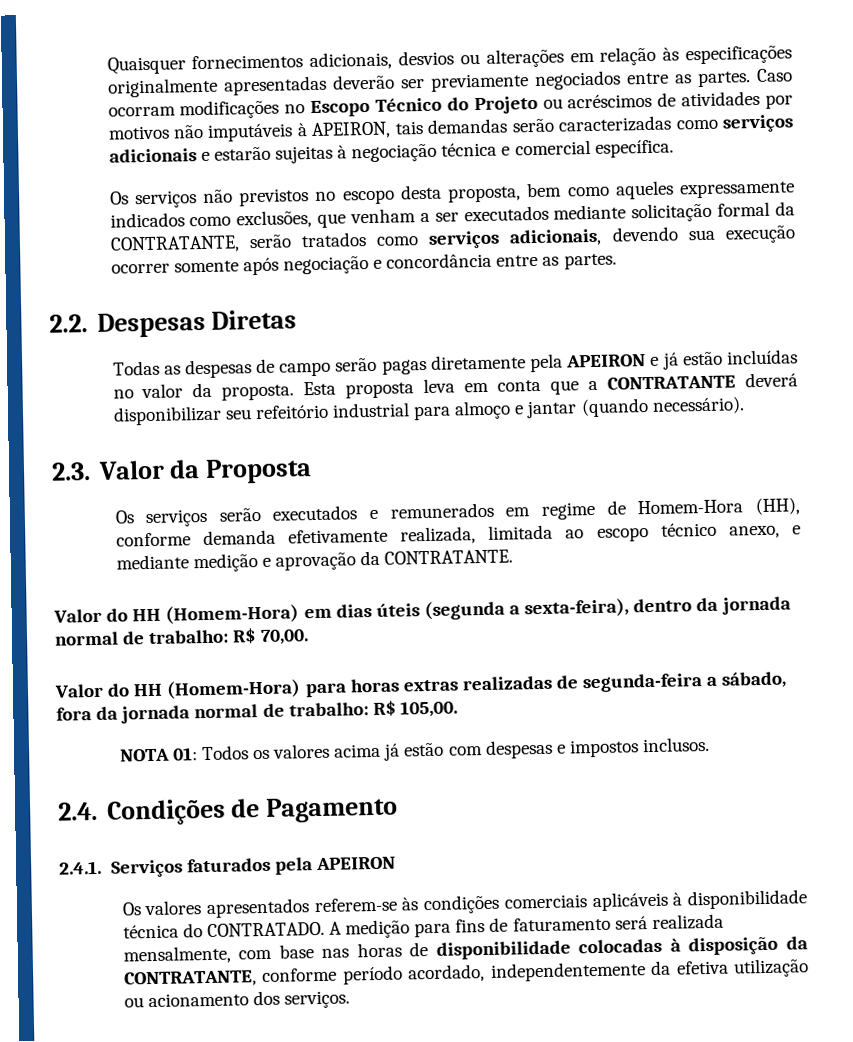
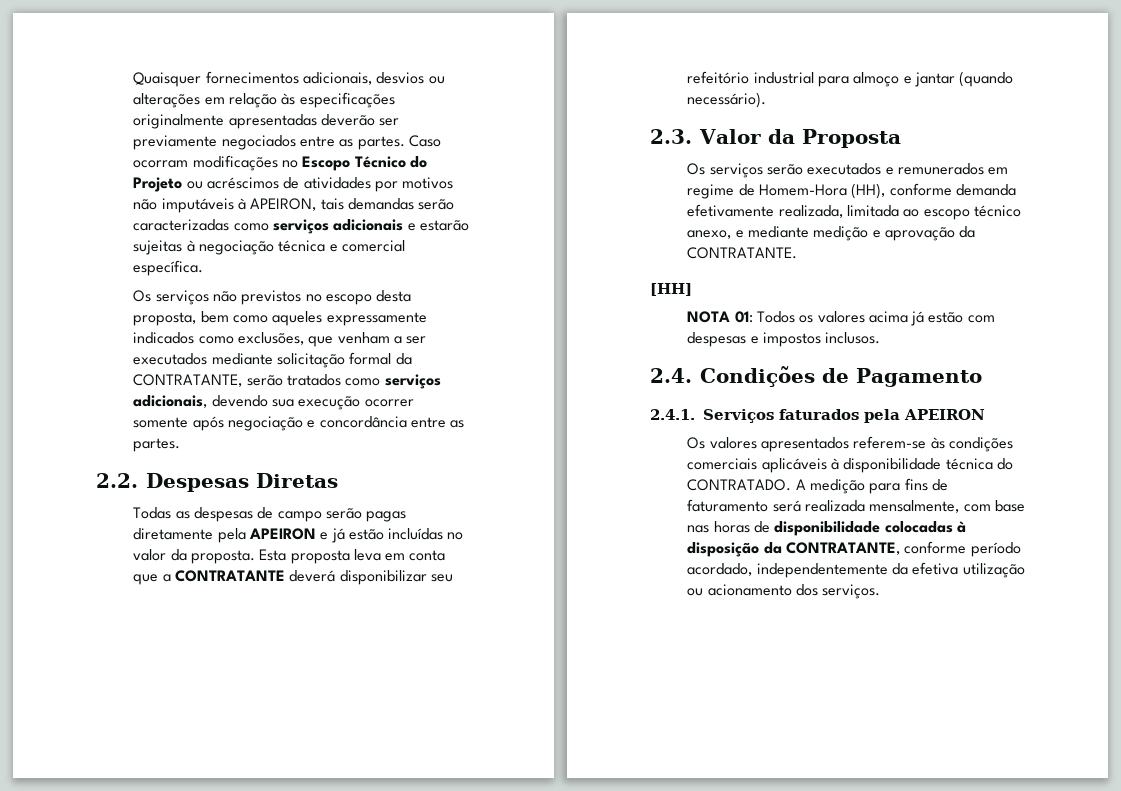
- Valor do HH (Homem-Hora) em dias úteis (segunda a sexta-feira), dentro da jornada normal de trabalho: R$ 70,00.
- Valor do HH (Homem-Hora) para horas extras realizadas de segunda-feira a sábado, fora da jornada normal de trabalho: R$ 105,00.
+ [HH]

